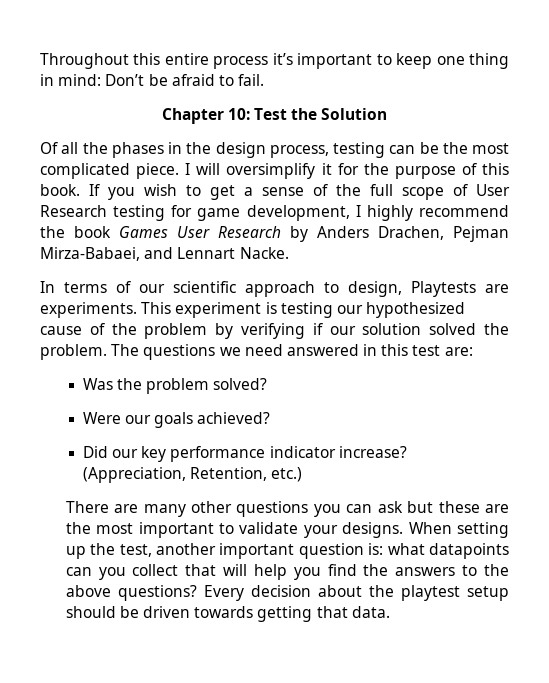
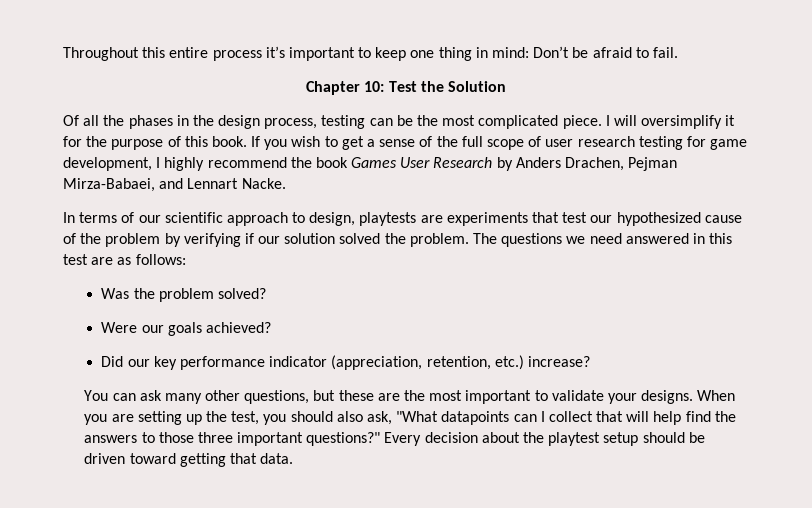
- If you wish to get a sense of the full scope of User Research testing for game development, I highly recommend the book Games User Research by Anders Drachen, Pejman Mirza-Babaei, and Lennart Nacke.
+ If you wish to get a sense of the full scope of user research testing for game development, I highly recommend the book Games User Research by Anders Drachen, Pejman Mirza-Babaei, and Lennart Nacke.
- In terms of our scientific approach to design, Playtests are experiments. This experiment is testing our hypothesized cause of the problem by verifying if our solution solved the problem.
+ In terms of our scientific approach to design, playtests are experiments that test our hypothesized cause of the problem by verifying if our solution solved the problem.
- The questions we need answered in this test are:
+ The questions we need answered in this test are as follows:
- Did our key performance indicator increase? (Appreciation, Retention, etc.)
- There are many other questions you can ask but these are the most important to validate your designs.
+ Did our key performance indicator (appreciation, retention, etc.) increase?
+ You can ask many other questions, but these are the most important to validate your designs.
- When setting up the test, another important question is: what datapoints can you collect that will help you find the answers to the above questions?
+ When you are setting up the test, you should also ask, "What datapoints can I collect that will help find the answers to those three important questions?"
- Every decision about the playtest setup should be driven towards getting that data.
+ Every decision about the playtest setup should be driven toward getting that data.

